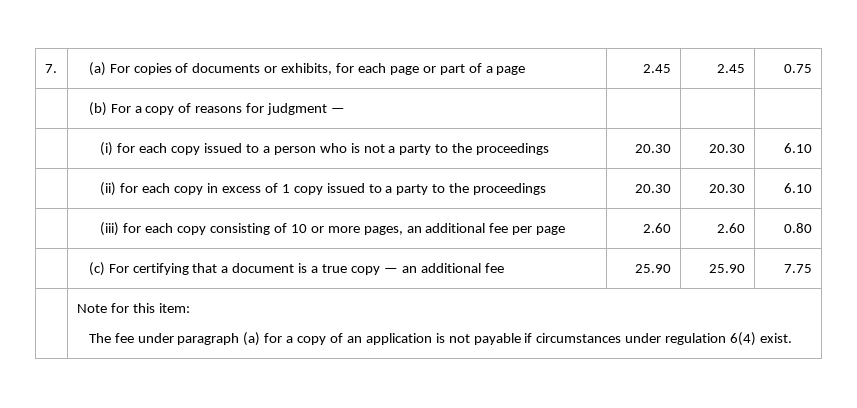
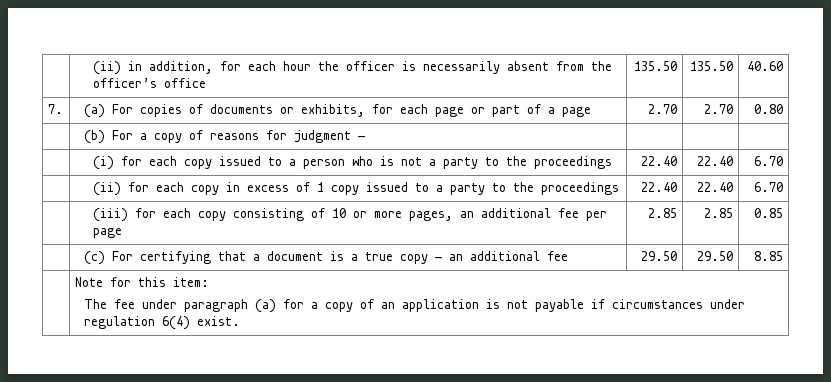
+ | (ii) in addition, for each hour the officer is necessarily absent from the officer’s office | 135.50 | 135.50 | 40.60
- 7. | (a) For copies of documents or exhibits, for each page or part of a page | 2.45 | 2.45 | 0.75
+ 7. | (a) For copies of documents or exhibits, for each page or part of a page | 2.70 | 2.70 | 0.80
- | (i) for each copy issued to a person who is not a party to the proceedings | 20.30 | 20.30 | 6.10
+ | (i) for each copy issued to a person who is not a party to the proceedings | 22.40 | 22.40 | 6.70
- | (ii) for each copy in excess of 1 copy issued to a party to the proceedings | 20.30 | 20.30 | 6.10
+ | (ii) for each copy in excess of 1 copy issued to a party to the proceedings | 22.40 | 22.40 | 6.70
- | (iii) for each copy consisting of 10 or more pages, an additional fee per page | 2.60 | 2.60 | 0.80
+ | (iii) for each copy consisting of 10 or more pages, an additional fee per page | 2.85 | 2.85 | 0.85
- | (c) For certifying that a document is a true copy — an additional fee | 25.90 | 25.90 | 7.75
+ | (c) For certifying that a document is a true copy — an additional fee | 29.50 | 29.50 | 8.85

